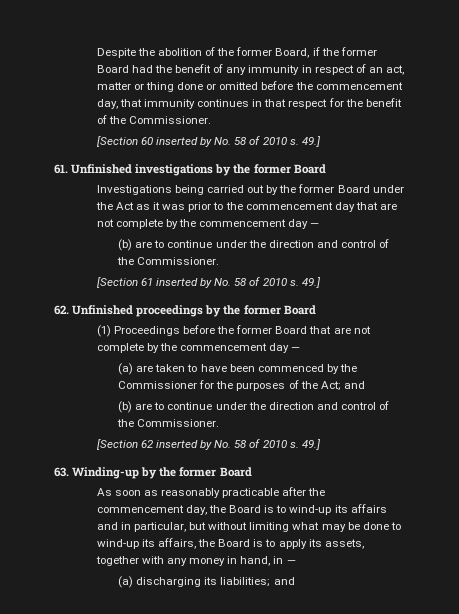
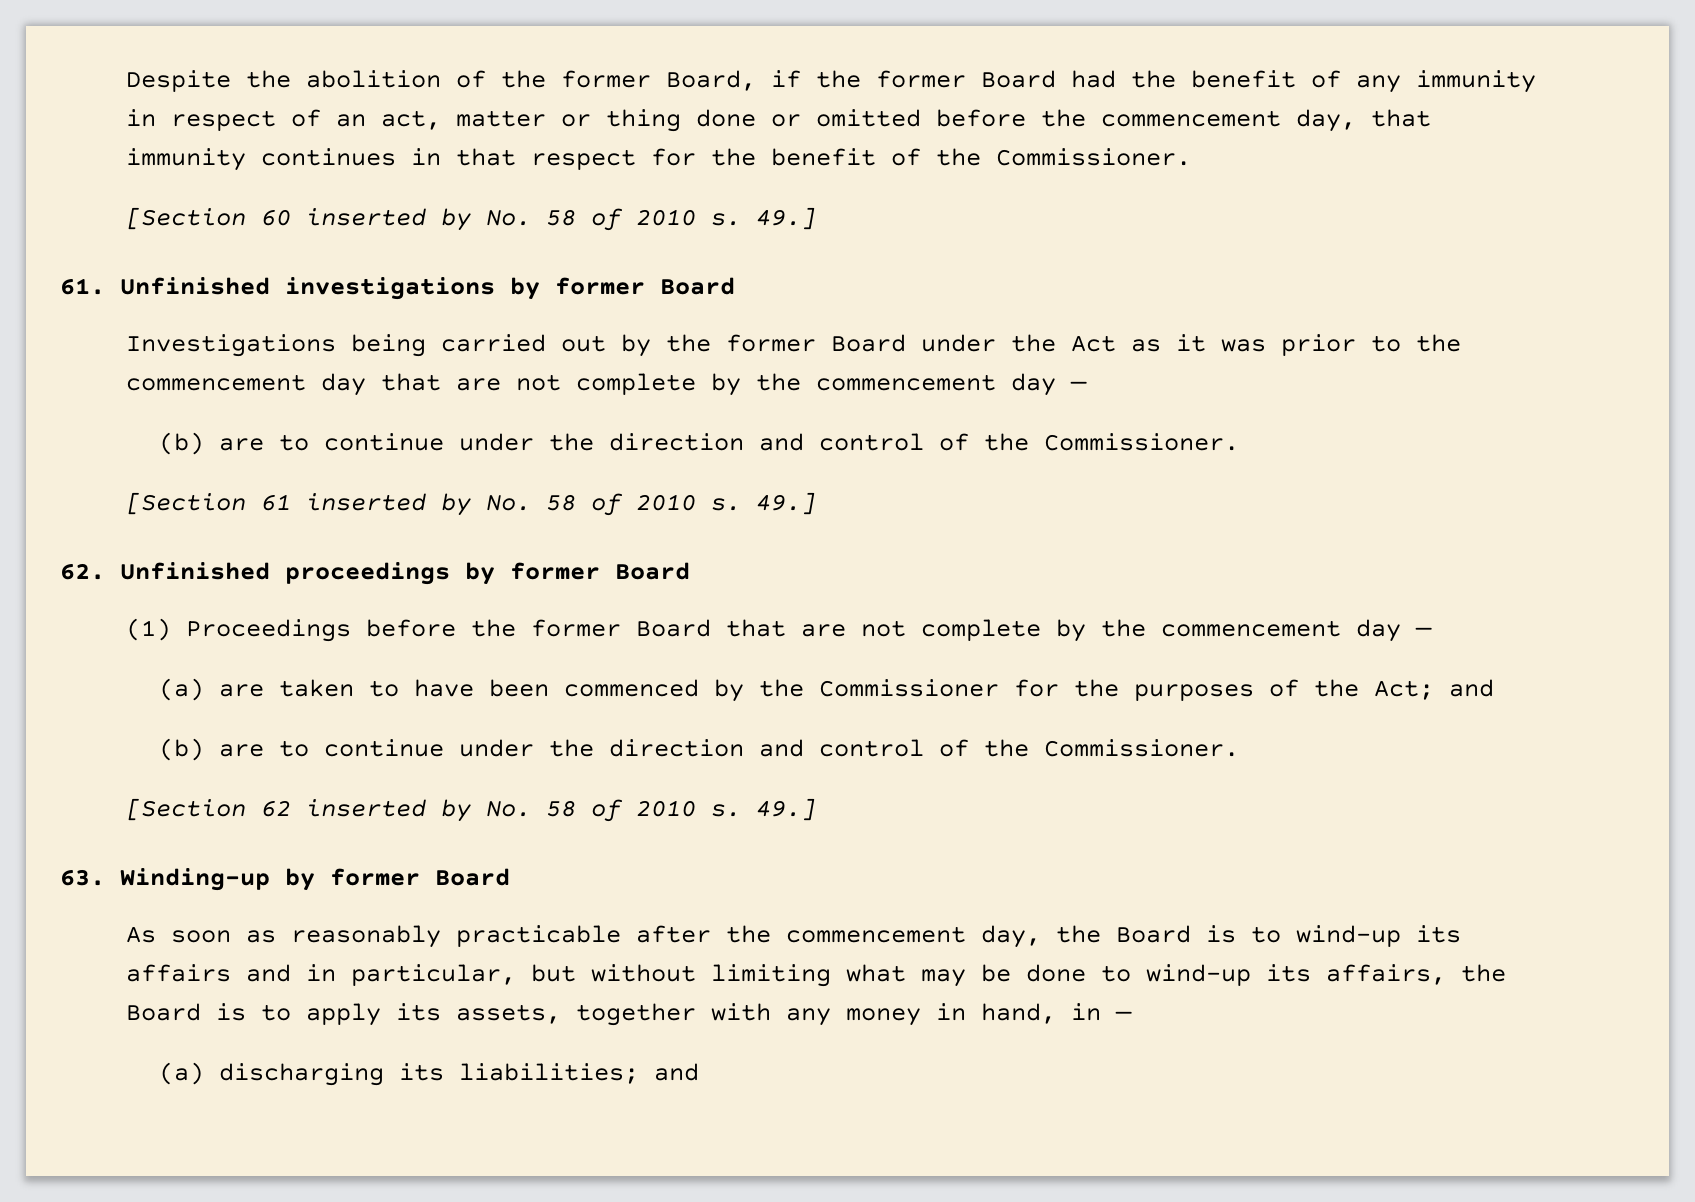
- 61. Unfinished investigations by the former Board
+ 61. Unfinished investigations by former Board
- 62. Unfinished proceedings by the former Board
+ 62. Unfinished proceedings by former Board
- 63. Winding-up by the former Board
+ 63. Winding-up by former Board

